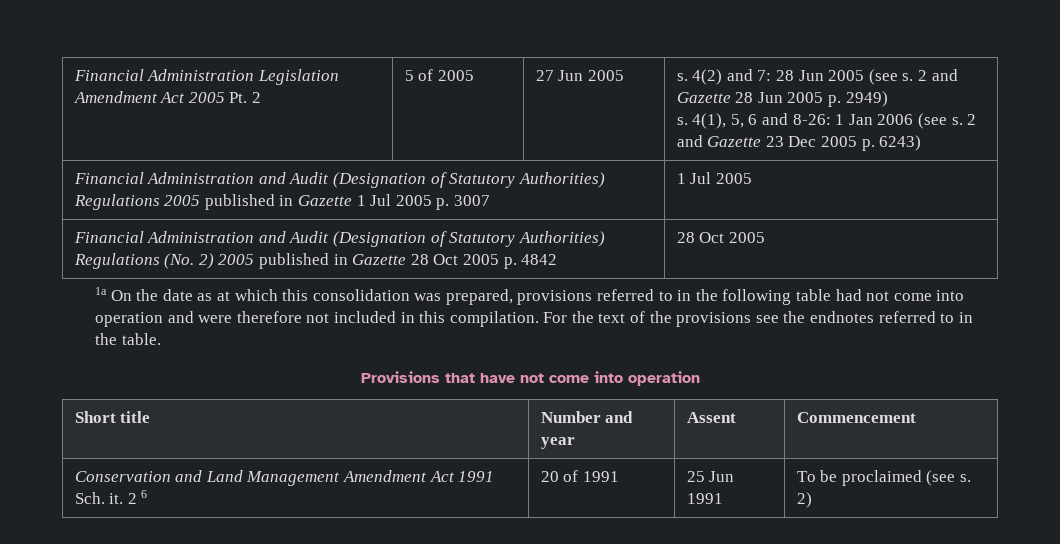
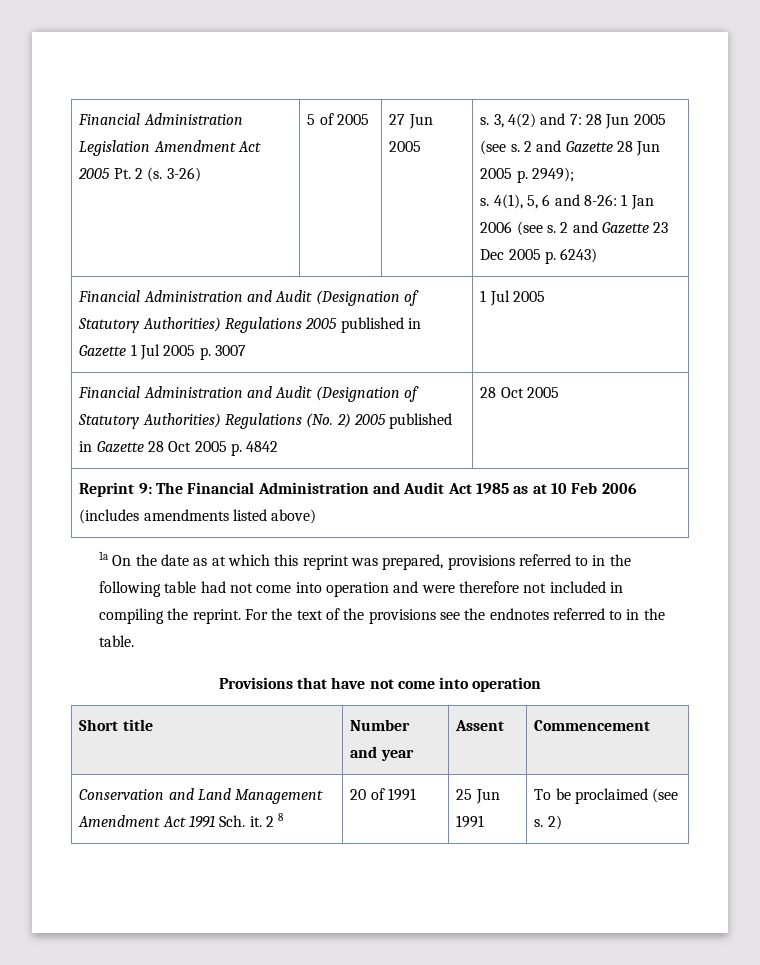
- Financial Administration Legislation Amendment Act 2005 Pt. 2
+ Financial Administration Legislation Amendment Act 2005 Pt. 2 (s. 3-26)
- 4(2) and 7: 28 Jun 2005 (see s.
+ 3, 4(2) and 7: 28 Jun 2005 (see s.
- 2 and Gazette 28 Jun 2005 p. 2949)
+ 2 and Gazette 28 Jun 2005 p. 2949);
+ Reprint 9: The Financial Administration and Audit Act 1985 as at 10 Feb 2006 (includes amendments listed above)
- 1a On the date as at which this consolidation was prepared, provisions referred to in the following table had not come into operation and were therefore not included in this compilation.
+ 1a On the date as at which this reprint was prepared, provisions referred to in the following table had not come into operation and were therefore not included in compiling the reprint.
- Conservation and Land Management Amendment Act 1991 Sch. it. 2 6 | 20 of 1991 | 25 Jun 1991 | To be proclaimed (see s. 2)
+ Conservation and Land Management Amendment Act 1991 Sch. it. 2 8 | 20 of 1991 | 25 Jun 1991 | To be proclaimed (see s. 2)

